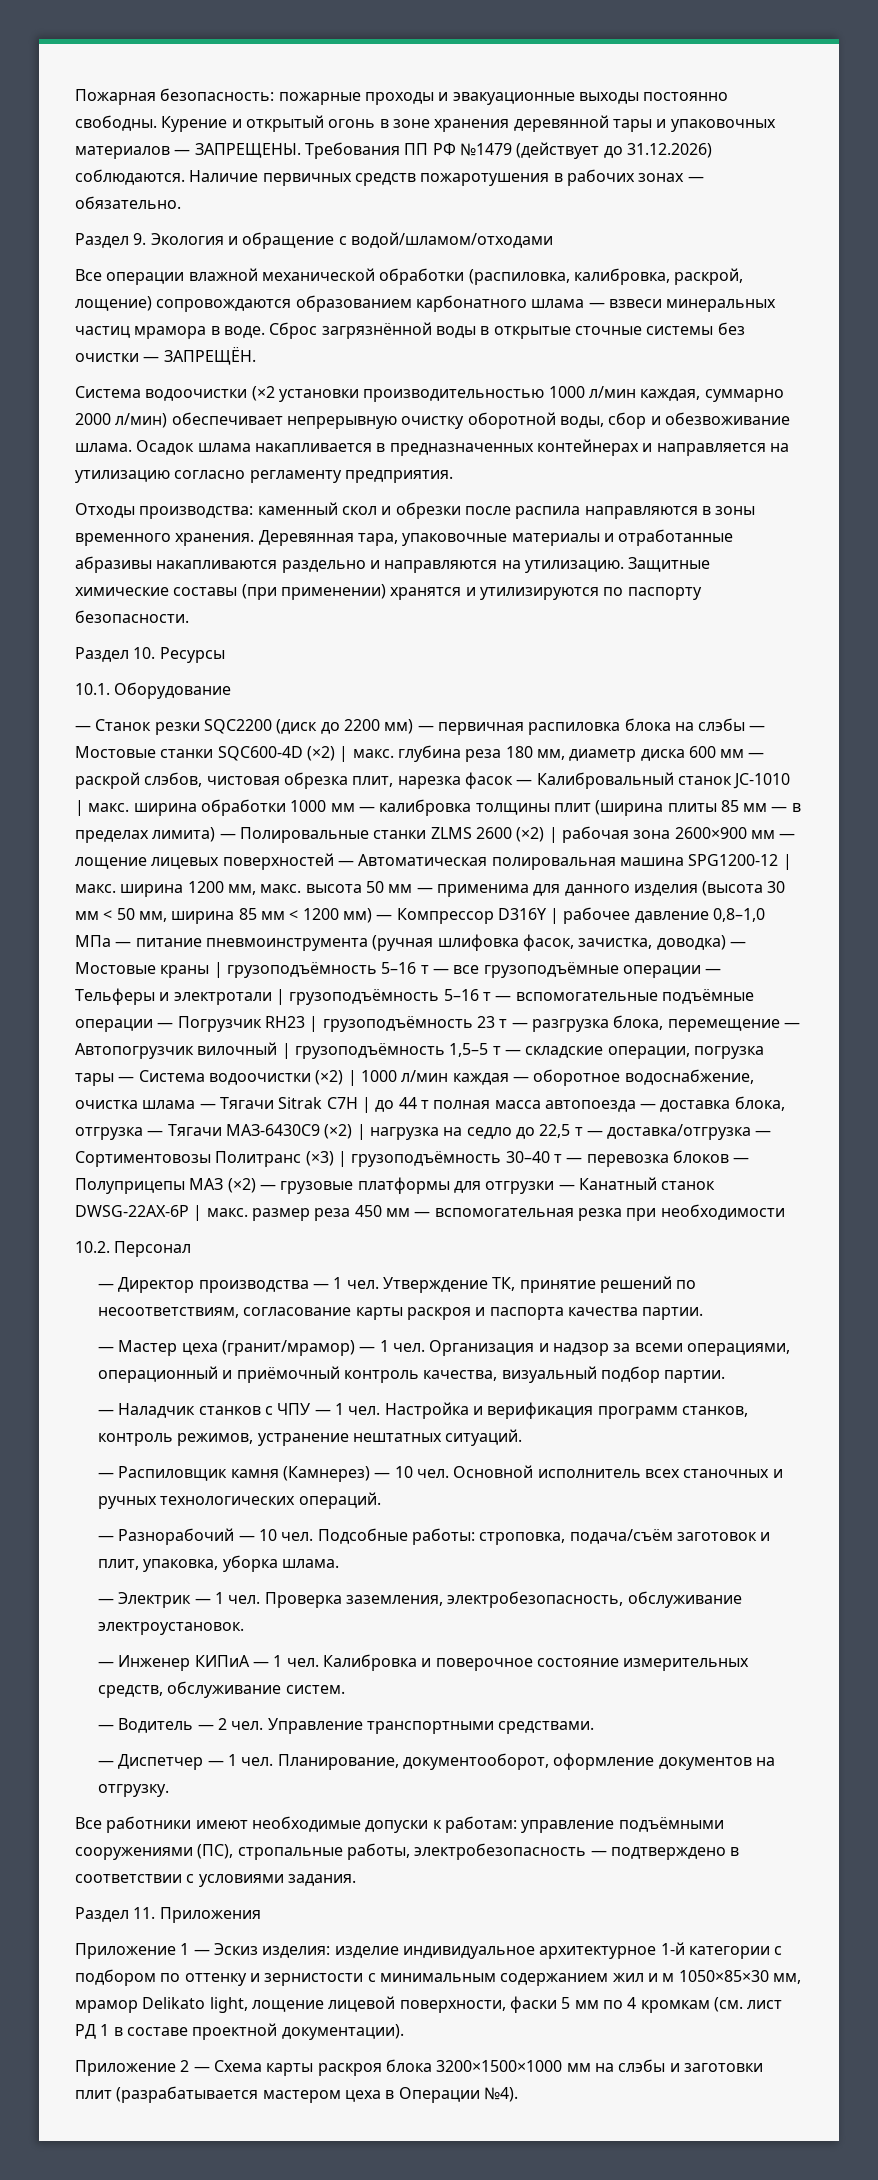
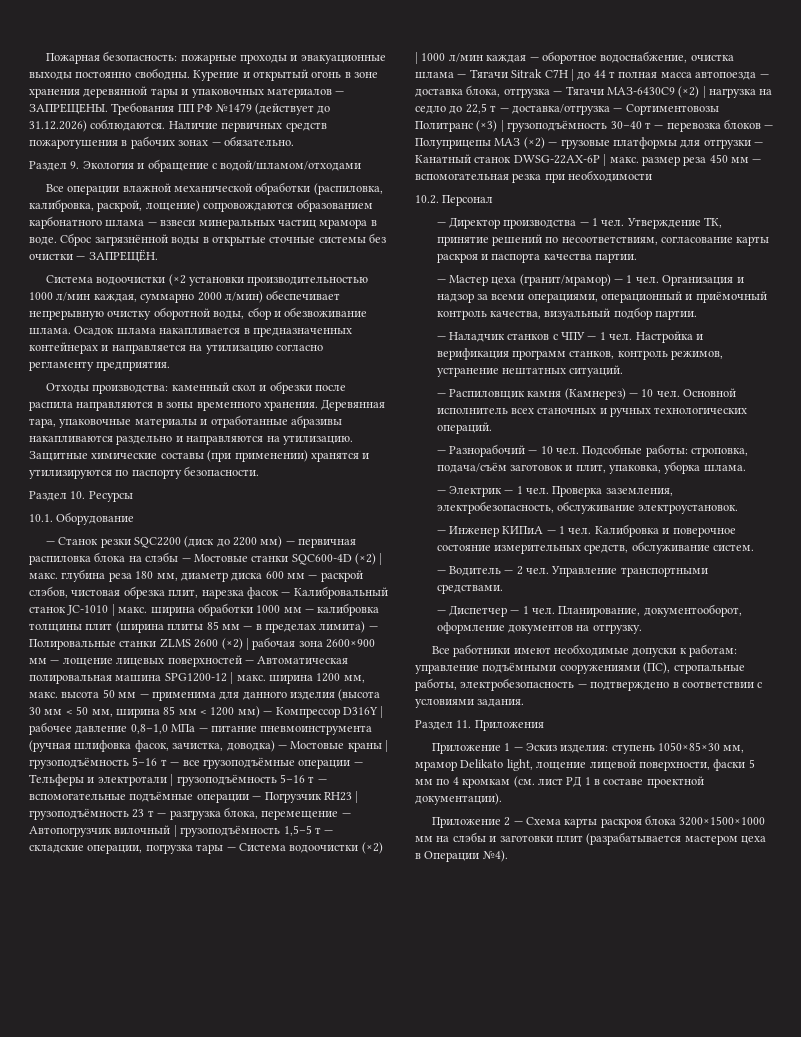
- Приложение 1 — Эскиз изделия: изделие индивидуальное архитектурное 1-й категории с подбором по оттенку и зернистости с минимальным содержанием жил и м 1050×85×30 мм, мрамор Delikato light, лощение лицевой поверхности, фаски 5 мм по 4 кромкам (см. лист РД 1 в составе проектной документации).
+ Приложение 1 — Эскиз изделия: ступень 1050×85×30 мм, мрамор Delikato light, лощение лицевой поверхности, фаски 5 мм по 4 кромкам (см. лист РД 1 в составе проектной документации).

